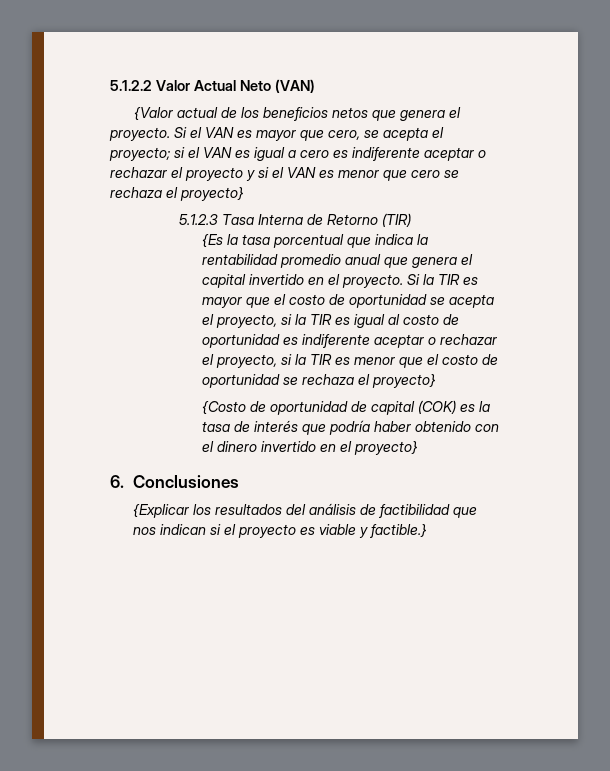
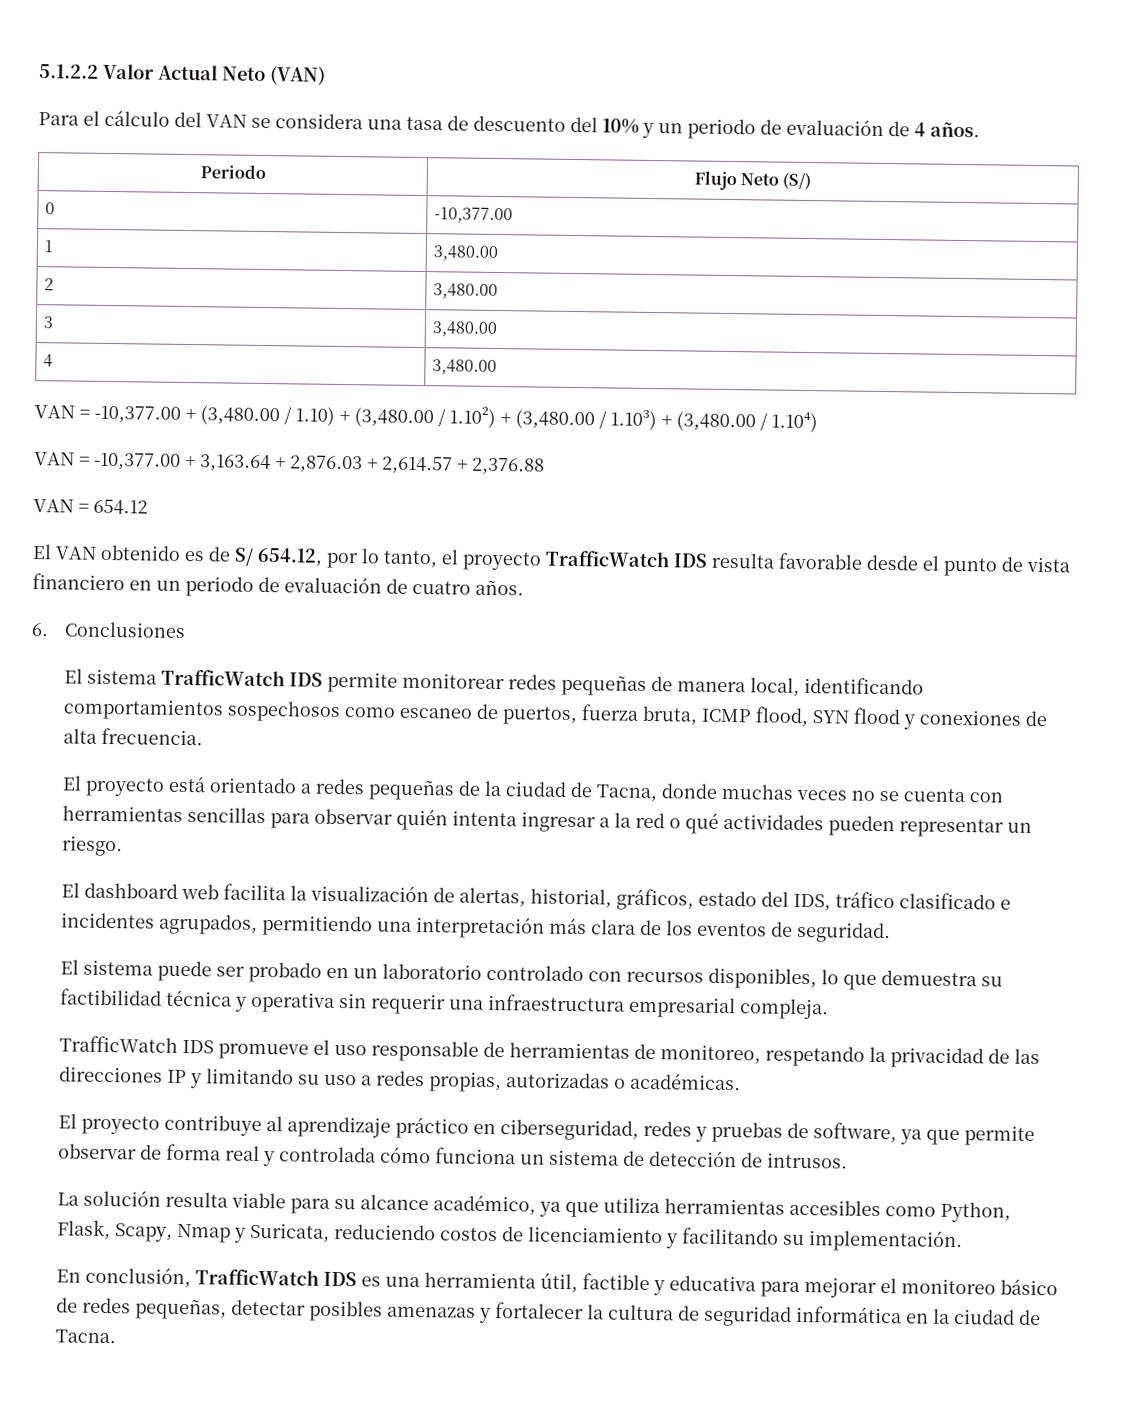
- {Valor actual de los beneficios netos que genera el proyecto. Si el VAN es mayor que cero, se acepta el proyecto; si el VAN es igual a cero es indiferente aceptar o rechazar el proyecto y si el VAN es menor que cero se rechaza el proyecto}
- 5.1.2.3 Tasa Interna de Retorno (TIR)
- {Es la tasa porcentual que indica la rentabilidad promedio anual que genera el capital invertido en el proyecto. Si la TIR es mayor que el costo de oportunidad se acepta el proyecto, si la TIR es igual al costo de oportunidad es indiferente aceptar o rechazar el proyecto, si la TIR es menor que el costo de oportunidad se rechaza el proyecto}
- {Costo de oportunidad de capital (COK) es la tasa de interés que podría haber obtenido con el dinero invertido en el proyecto}
+ Para el cálculo del VAN se considera una tasa de descuento del 10% y un periodo de evaluación de 4 años.
+ Periodo | Flujo Neto (S/)
+ 0 | -10,377.00
+ 1 | 3,480.00
+ 2 | 3,480.00
+ 3 | 3,480.00
+ 4 | 3,480.00
+ VAN = -10,377.00 + (3,480.00 / 1.10) + (3,480.00 / 1.10²) + (3,480.00 / 1.10³) + (3,480.00 / 1.10⁴)
+ VAN = -10,377.00 + 3,163.64 + 2,876.03 + 2,614.57 + 2,376.88
+ VAN = 654.12
+ El VAN obtenido es de S/ 654.12, por lo tanto, el proyecto TrafficWatch IDS resulta favorable desde el punto de vista financiero en un periodo de evaluación de cuatro años.
  6. Conclusiones
- {Explicar los resultados del análisis de factibilidad que nos indican si el proyecto es viable y factible.}
+ El sistema TrafficWatch IDS permite monitorear redes pequeñas de manera local, identificando comportamientos sospechosos como escaneo de puertos, fuerza bruta, ICMP flood, SYN flood y conexiones de alta frecuencia.
+ El proyecto está orientado a redes pequeñas de la ciudad de Tacna, donde muchas veces no se cuenta con herramientas sencillas para observar quién intenta ingresar a la red o qué actividades pueden representar un riesgo.
+ El dashboard web facilita la visualización de alertas, historial, gráficos, estado del IDS, tráfico clasificado e incidentes agrupados, permitiendo una interpretación más clara de los eventos de seguridad.
+ El sistema puede ser probado en un laboratorio controlado con recursos disponibles, lo que demuestra su factibilidad técnica y operativa sin requerir una infraestructura empresarial compleja.
+ TrafficWatch IDS promueve el uso responsable de herramientas de monitoreo, respetando la privacidad de las direcciones IP y limitando su uso a redes propias, autorizadas o académicas.
+ El proyecto contribuye al aprendizaje práctico en ciberseguridad, redes y pruebas de software, ya que permite observar de forma real y controlada cómo funciona un sistema de detección de intrusos.
+ La solución resulta viable para su alcance académico, ya que utiliza herramientas accesibles como Python, Flask, Scapy, Nmap y Suricata, reduciendo costos de licenciamiento y facilitando su implementación.
+ En conclusión, TrafficWatch IDS es una herramienta útil, factible y educativa para mejorar el monitoreo básico de redes pequeñas, detectar posibles amenazas y fortalecer la cultura de seguridad informática en la ciudad de Tacna.

